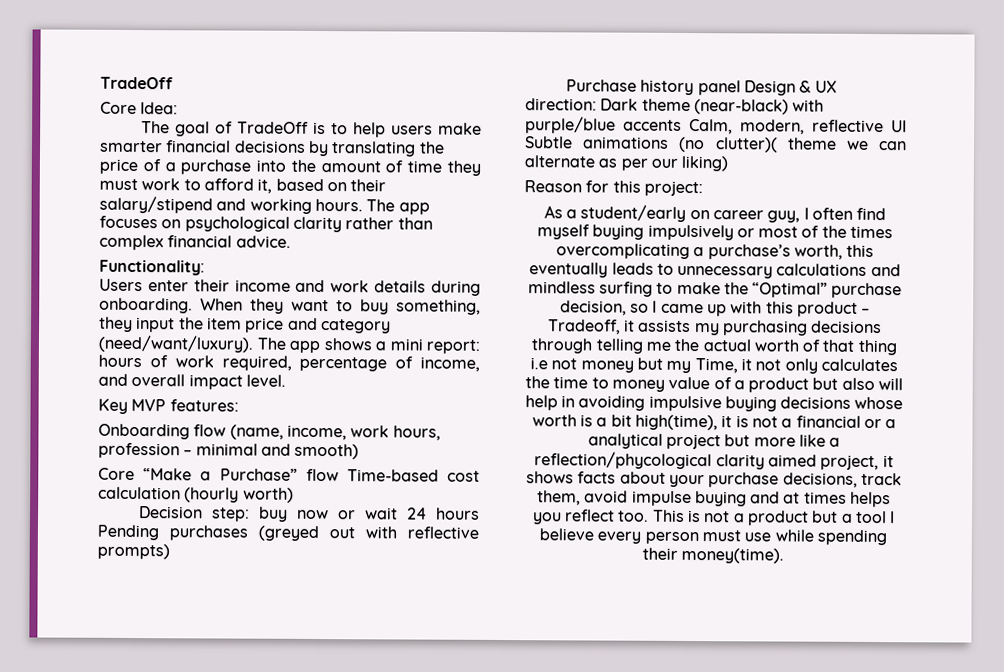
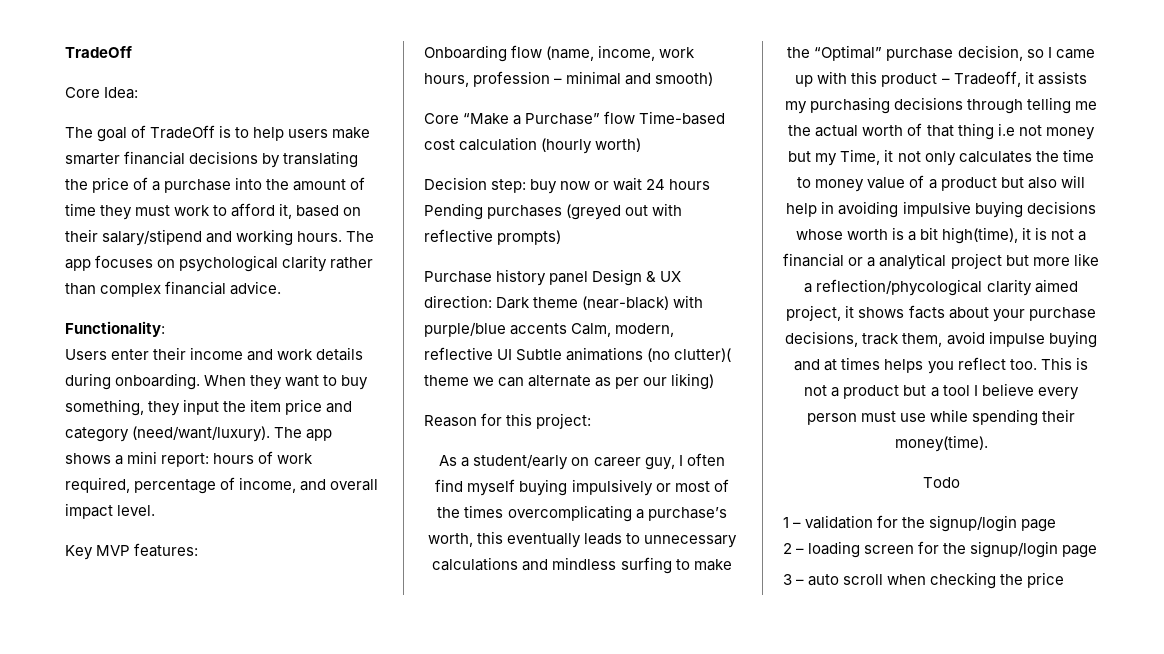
+ Todo
+ 1 – validation for the signup/login page
+ 2 – loading screen for the signup/login page
+ 3 – auto scroll when checking the price

